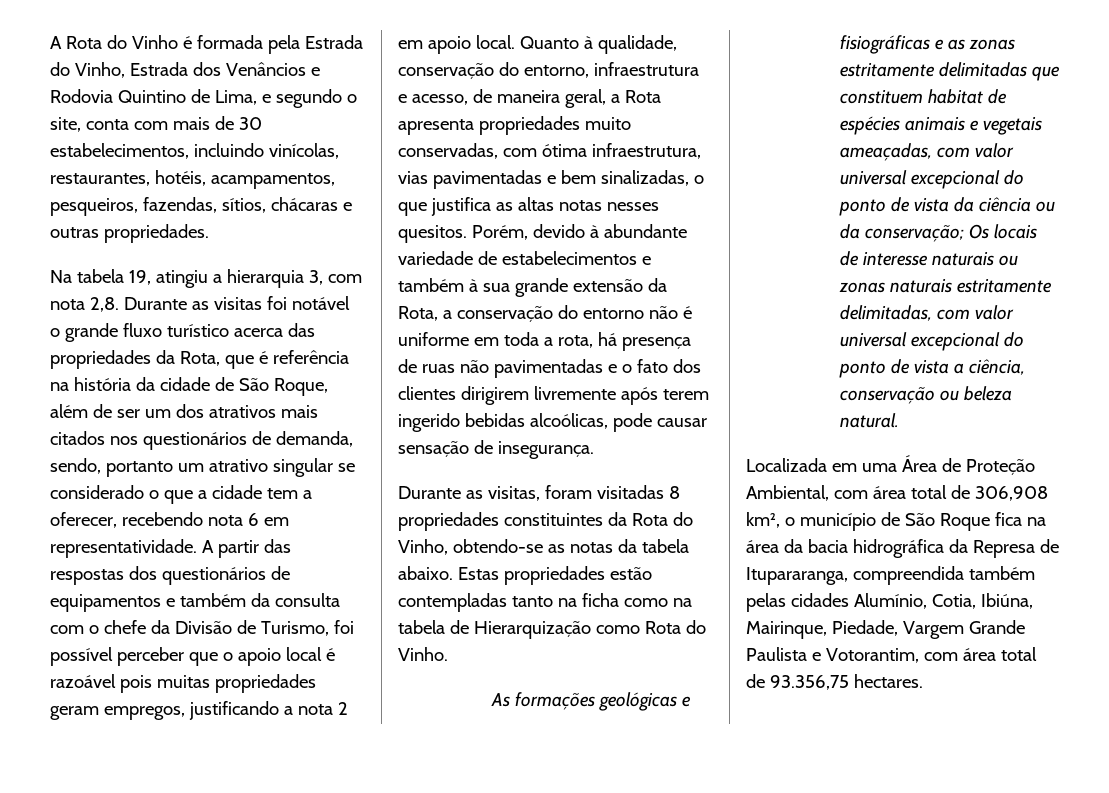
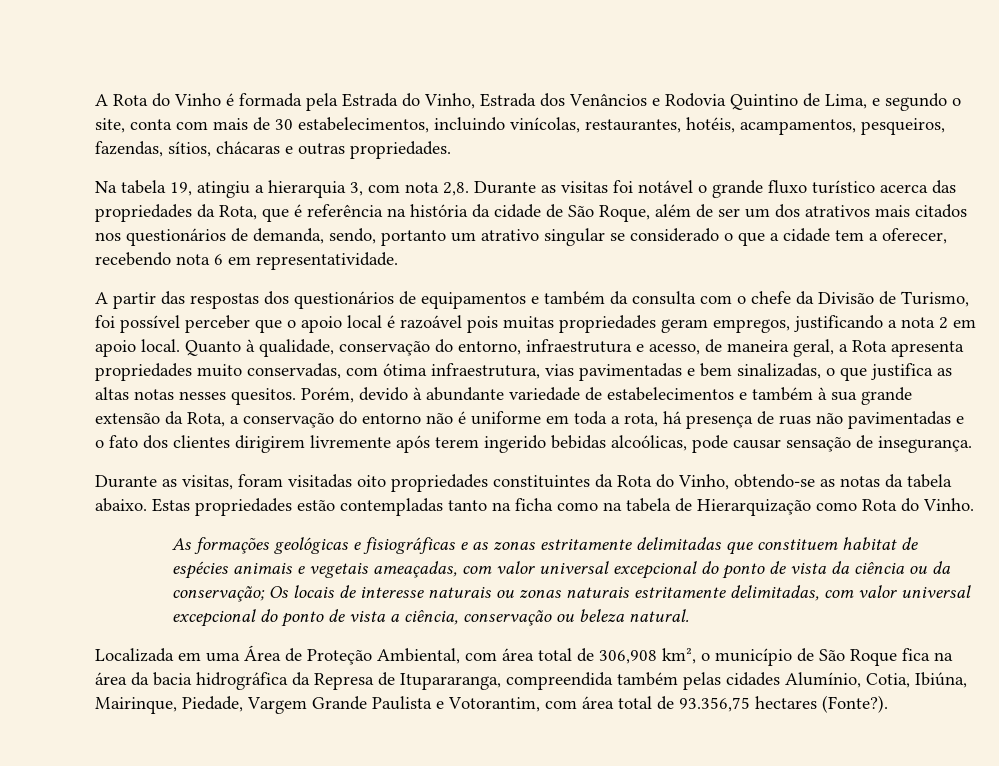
- Durante as visitas foi notável o grande fluxo turístico acerca das propriedades da Rota, que é referência na história da cidade de São Roque, além de ser um dos atrativos mais citados nos questionários de demanda, sendo, portanto um atrativo singular se considerado o que a cidade tem a oferecer, recebendo nota 6 em representatividade. A partir das respostas dos questionários de equipamentos e também da consulta com o chefe da Divisão de Turismo, foi possível perceber que o apoio local é razoável pois muitas propriedades geram empregos, justificando a nota 2 em apoio local.
+ Durante as visitas foi notável o grande fluxo turístico acerca das propriedades da Rota, que é referência na história da cidade de São Roque, além de ser um dos atrativos mais citados nos questionários de demanda, sendo, portanto um atrativo singular se considerado o que a cidade tem a oferecer, recebendo nota 6 em representatividade.
+ A partir das respostas dos questionários de equipamentos e também da consulta com o chefe da Divisão de Turismo, foi possível perceber que o apoio local é razoável pois muitas propriedades geram empregos, justificando a nota 2 em apoio local.
- Durante as visitas, foram visitadas 8 propriedades constituintes da Rota do Vinho, obtendo-se as notas da tabela abaixo.
+ Durante as visitas, foram visitadas oito propriedades constituintes da Rota do Vinho, obtendo-se as notas da tabela abaixo.
- Localizada em uma Área de Proteção Ambiental, com área total de 306,908 km², o município de São Roque fica na área da bacia hidrográfica da Represa de Itupararanga, compreendida também pelas cidades Alumínio, Cotia, Ibiúna, Mairinque, Piedade, Vargem Grande Paulista e Votorantim, com área total de 93.356,75 hectares.
+ Localizada em uma Área de Proteção Ambiental, com área total de 306,908 km², o município de São Roque fica na área da bacia hidrográfica da Represa de Itupararanga, compreendida também pelas cidades Alumínio, Cotia, Ibiúna, Mairinque, Piedade, Vargem Grande Paulista e Votorantim, com área total de 93.356,75 hectares (Fonte?).

